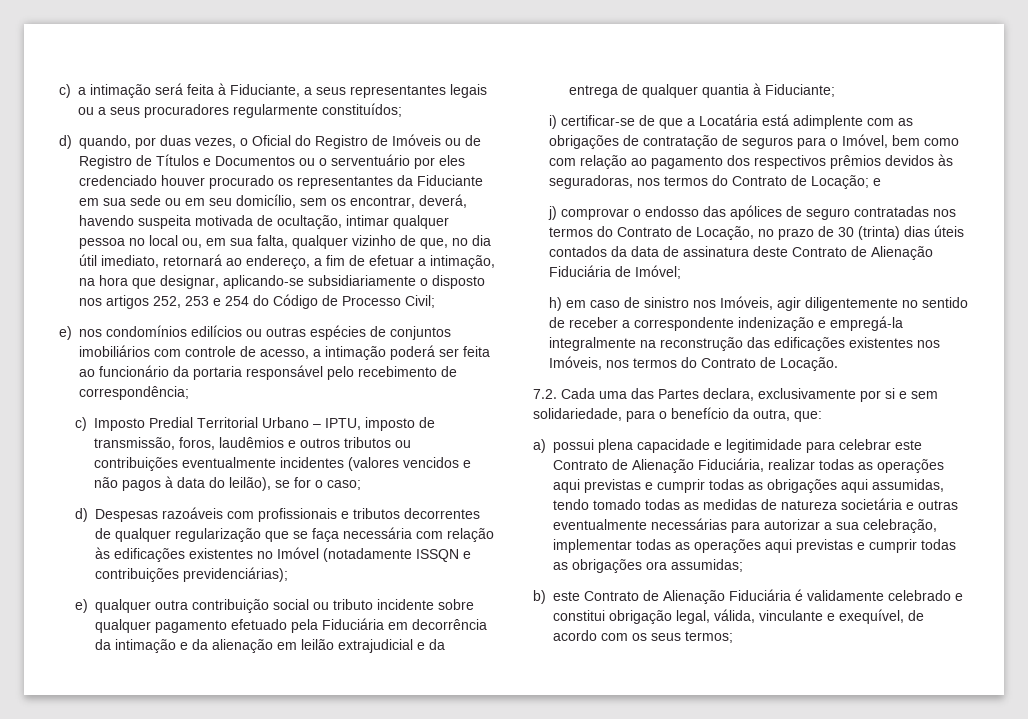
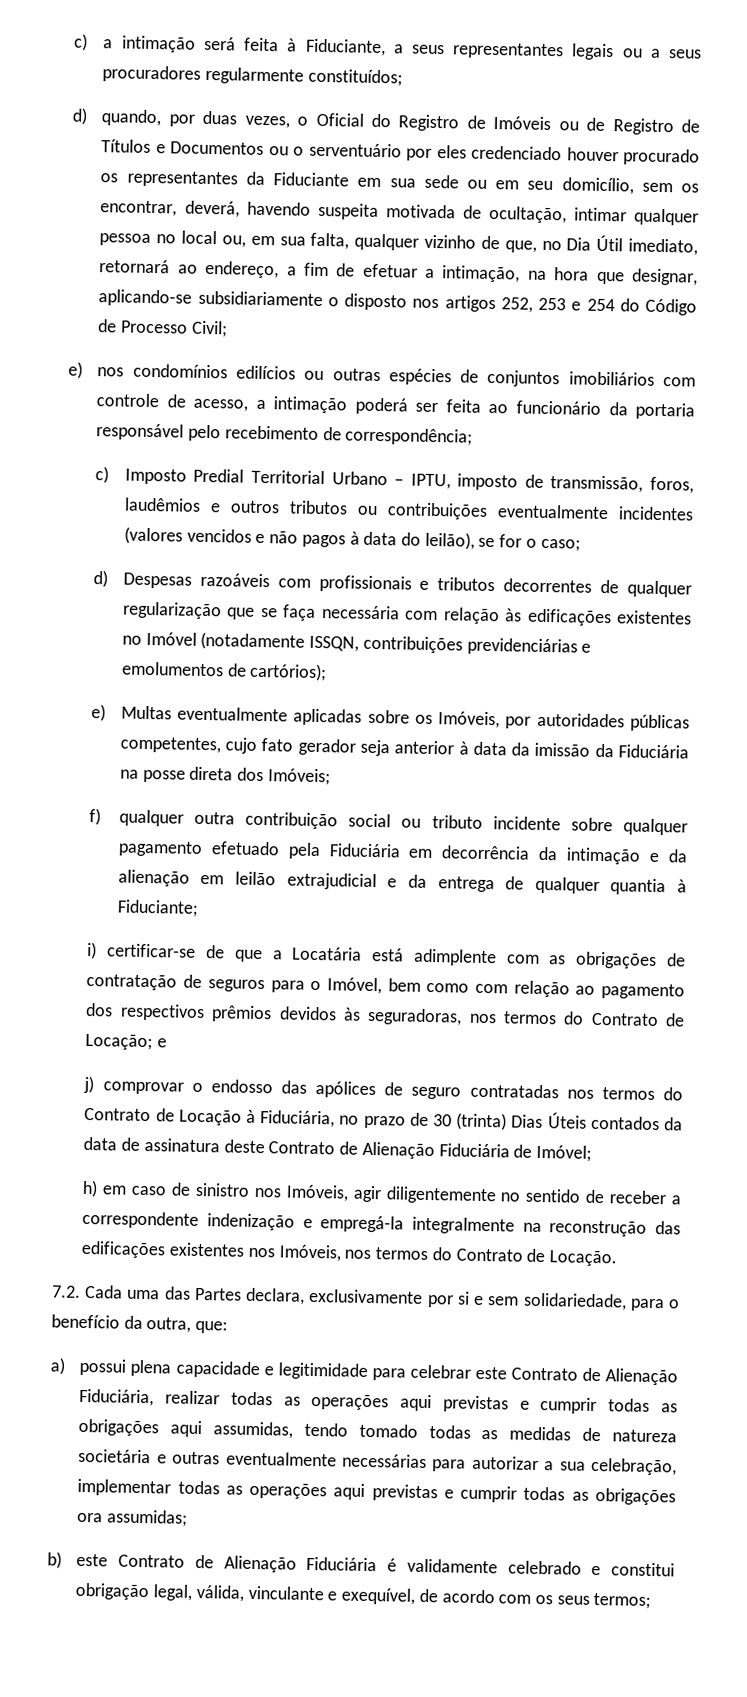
- d) quando, por duas vezes, o Oficial do Registro de Imóveis ou de Registro de Títulos e Documentos ou o serventuário por eles credenciado houver procurado os representantes da Fiduciante em sua sede ou em seu domicílio, sem os encontrar, deverá, havendo suspeita motivada de ocultação, intimar qualquer pessoa no local ou, em sua falta, qualquer vizinho de que, no dia útil imediato, retornará ao endereço, a fim de efetuar a intimação, na hora que designar, aplicando-se subsidiariamente o disposto nos artigos 252, 253 e 254 do Código de Processo Civil;
+ d) quando, por duas vezes, o Oficial do Registro de Imóveis ou de Registro de Títulos e Documentos ou o serventuário por eles credenciado houver procurado os representantes da Fiduciante em sua sede ou em seu domicílio, sem os encontrar, deverá, havendo suspeita motivada de ocultação, intimar qualquer pessoa no local ou, em sua falta, qualquer vizinho de que, no Dia Útil imediato, retornará ao endereço, a fim de efetuar a intimação, na hora que designar, aplicando-se subsidiariamente o disposto nos artigos 252, 253 e 254 do Código de Processo Civil;
- d) Despesas razoáveis com profissionais e tributos decorrentes de qualquer regularização que se faça necessária com relação às edificações existentes no Imóvel (notadamente ISSQN e contribuições previdenciárias);
- e) qualquer outra contribuição social ou tributo incidente sobre qualquer pagamento efetuado pela Fiduciária em decorrência da intimação e da alienação em leilão extrajudicial e da entrega de qualquer quantia à Fiduciante;
+ d) Despesas razoáveis com profissionais e tributos decorrentes de qualquer regularização que se faça necessária com relação às edificações existentes no Imóvel (notadamente ISSQN, contribuições previdenciárias e emolumentos de cartórios);
+ e) Multas eventualmente aplicadas sobre os Imóveis, por autoridades públicas competentes, cujo fato gerador seja anterior à data da imissão da Fiduciária na posse direta dos Imóveis;
+ f) qualquer outra contribuição social ou tributo incidente sobre qualquer pagamento efetuado pela Fiduciária em decorrência da intimação e da alienação em leilão extrajudicial e da entrega de qualquer quantia à Fiduciante;
- j) comprovar o endosso das apólices de seguro contratadas nos termos do Contrato de Locação, no prazo de 30 (trinta) dias úteis contados da data de assinatura deste Contrato de Alienação Fiduciária de Imóvel;
+ j) comprovar o endosso das apólices de seguro contratadas nos termos do Contrato de Locação à Fiduciária, no prazo de 30 (trinta) Dias Úteis contados da data de assinatura deste Contrato de Alienação Fiduciária de Imóvel;

